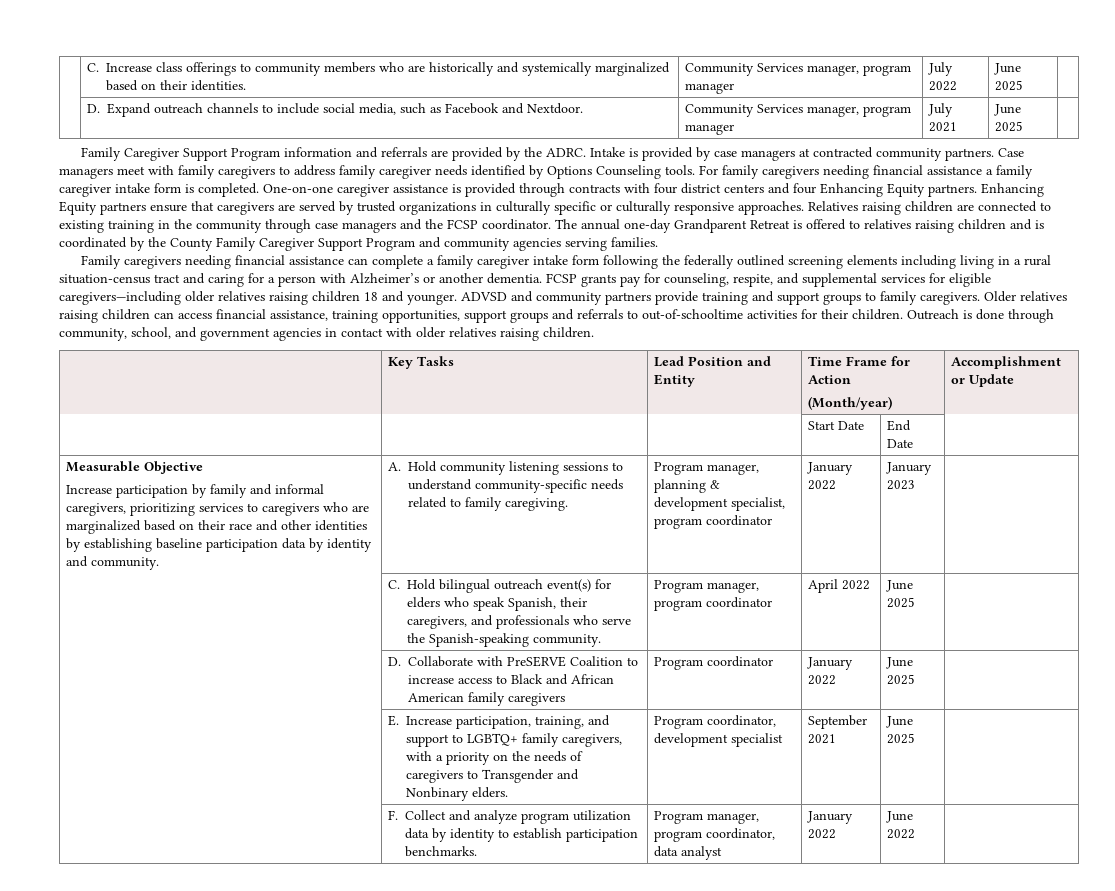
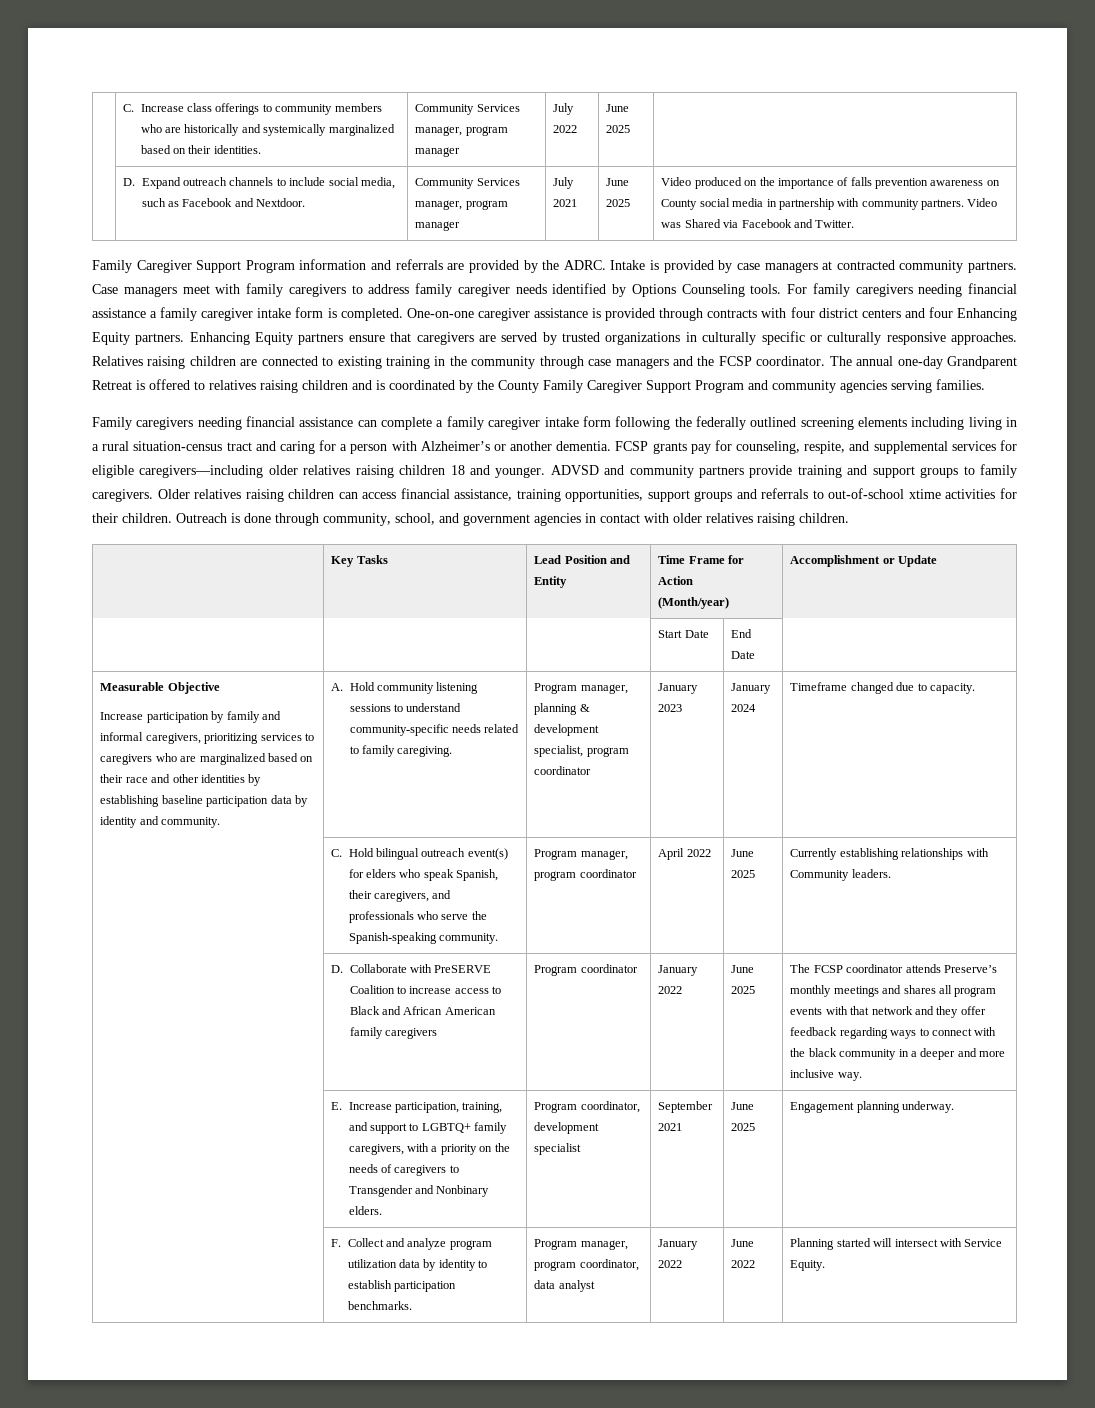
+ Video produced on the importance of falls prevention awareness on County social media in partnership with community partners. Video was Shared via Facebook and Twitter.
- Older relatives raising children can access financial assistance, training opportunities, support groups and referrals to out-of-schooltime activities for their children.
+ Older relatives raising children can access financial assistance, training opportunities, support groups and referrals to out-of-school xtime activities for their children.
- January 2022 | January 2023
+ January 2023 | January 2024 | Timeframe changed due to capacity.
- | C. Hold bilingual outreach event(s) for elders who speak Spanish, their caregivers, and professionals who serve the Spanish-speaking community. | Program manager, program coordinator | April 2022 | June 2025 |
+ | C. Hold bilingual outreach event(s) for elders who speak Spanish, their caregivers, and professionals who serve the Spanish-speaking community. | Program manager, program coordinator | April 2022 | June 2025 | Currently establishing relationships with Community leaders.
+ The FCSP coordinator attends Preserve’s monthly meetings and shares all program events with that network and they offer feedback regarding ways to connect with the black community in a deeper and more inclusive way.
- | E. Increase participation, training, and support to LGBTQ+ family caregivers, with a priority on the needs of caregivers to Transgender and Nonbinary elders. | Program coordinator, development specialist | September 2021 | June 2025 |
+ | E. Increase participation, training, and support to LGBTQ+ family caregivers, with a priority on the needs of caregivers to Transgender and Nonbinary elders. | Program coordinator, development specialist | September 2021 | June 2025 | Engagement planning underway.
- | F. Collect and analyze program utilization data by identity to establish participation benchmarks. | Program manager, program coordinator, data analyst | January 2022 | June 2022 |
+ | F. Collect and analyze program utilization data by identity to establish participation benchmarks. | Program manager, program coordinator, data analyst | January 2022 | June 2022 | Planning started will intersect with Service Equity.

